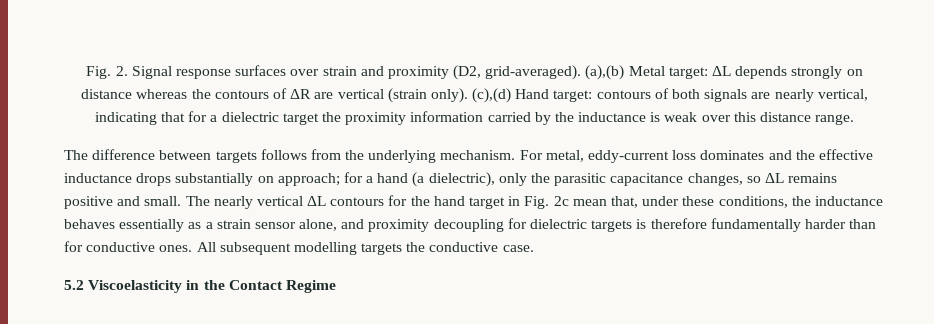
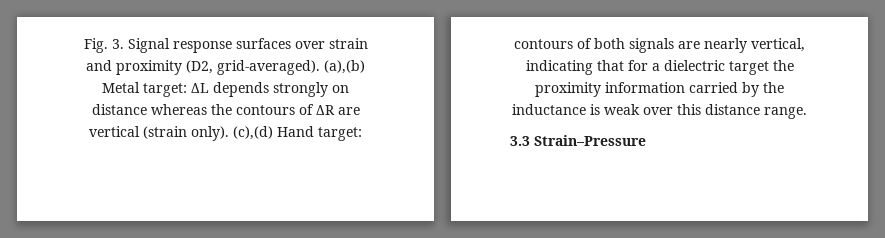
- Fig. 2. Signal response surfaces over strain and proximity (D2, grid-averaged).
+ Fig. 3. Signal response surfaces over strain and proximity (D2, grid-averaged).
- The difference between targets follows from the underlying mechanism. For metal, eddy-current loss dominates and the effective inductance drops substantially on approach; for a hand (a dielectric), only the parasitic capacitance changes, so ΔL remains positive and small. The nearly vertical ΔL contours for the hand target in Fig. 2c mean that, under these conditions, the inductance behaves essentially as a strain sensor alone, and proximity decoupling for dielectric targets is therefore fundamentally harder than for conductive ones. All subsequent modelling targets the conductive case.
- 5.2 Viscoelasticity in the Contact Regime
+ 3.3 Strain–Pressure

